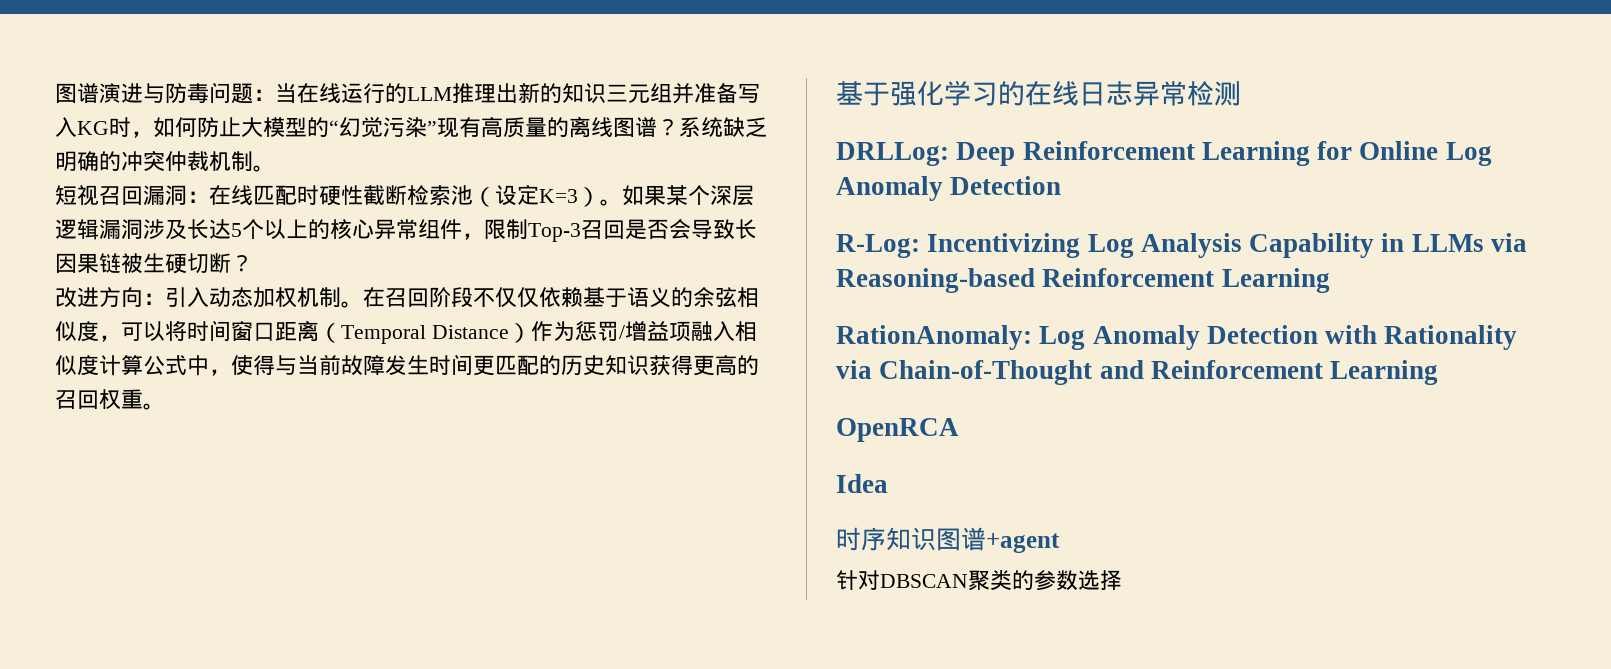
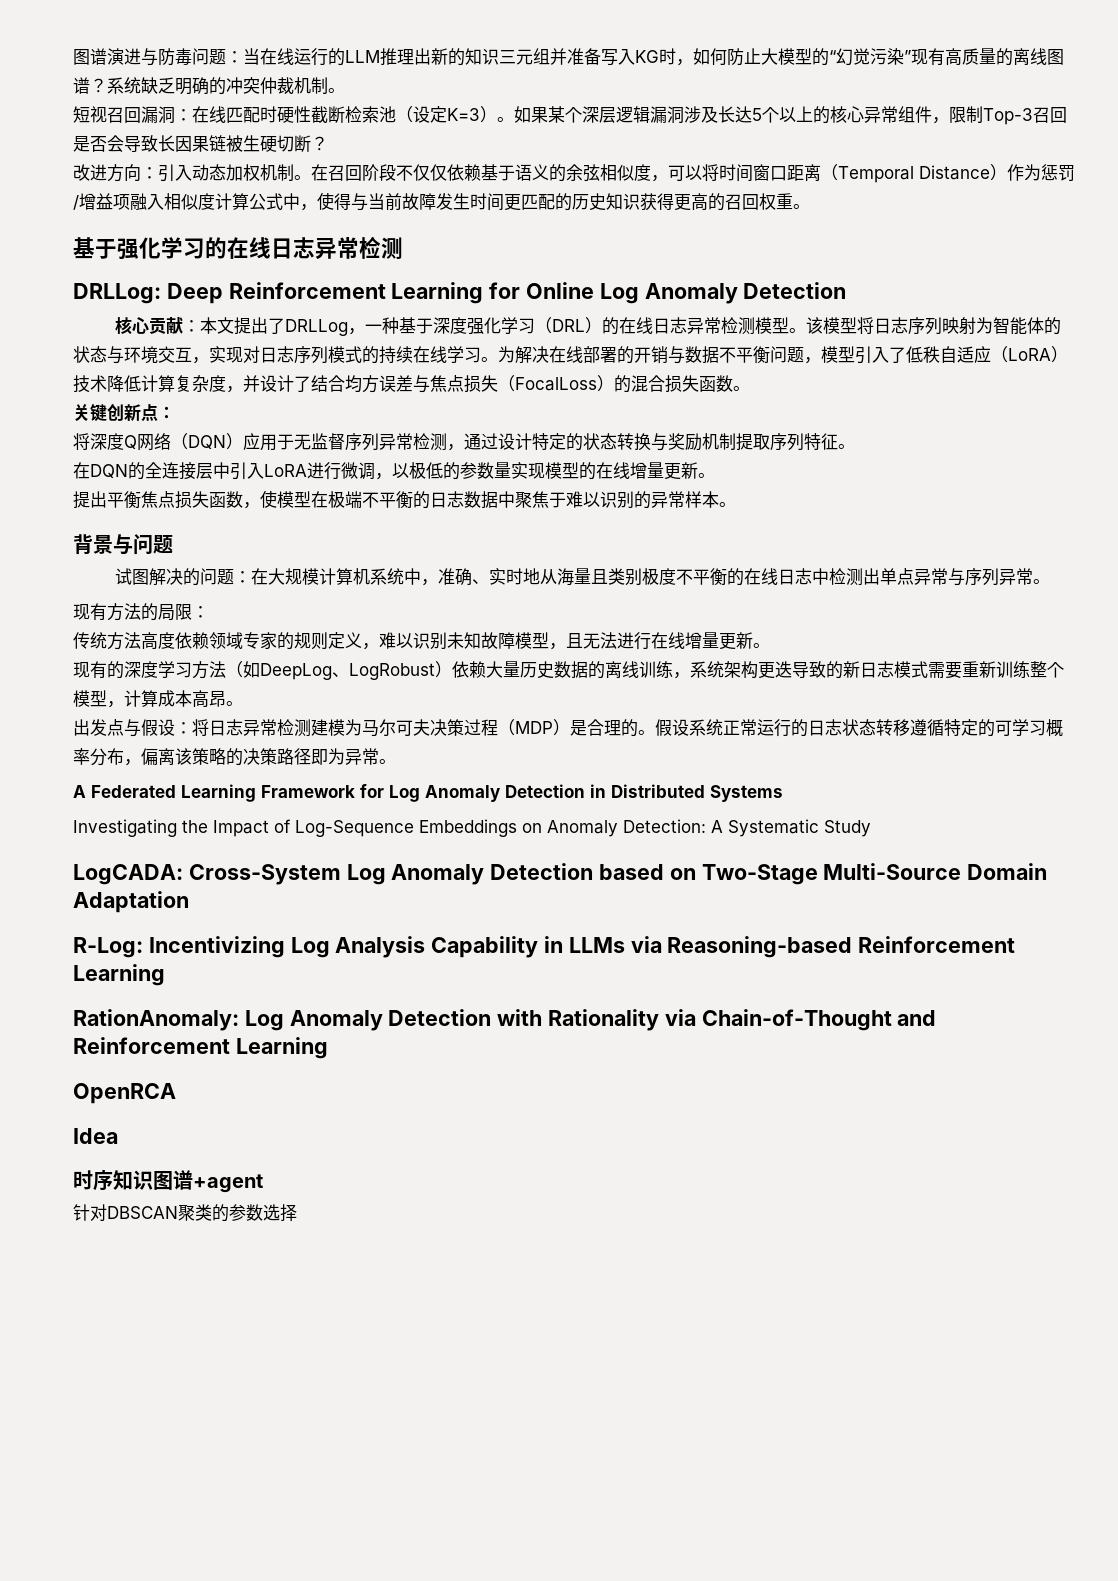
+ 核心贡献：本文提出了DRLLog，一种基于深度强化学习（DRL）的在线日志异常检测模型。该模型将日志序列映射为智能体的状态与环境交互，实现对日志序列模式的持续在线学习。为解决在线部署的开销与数据不平衡问题，模型引入了低秩自适应（LoRA）技术降低计算复杂度，并设计了结合均方误差与焦点损失（FocalLoss）的混合损失函数。
+ 关键创新点：
+ 将深度Q网络（DQN）应用于无监督序列异常检测，通过设计特定的状态转换与奖励机制提取序列特征。
+ 在DQN的全连接层中引入LoRA进行微调，以极低的参数量实现模型的在线增量更新。
+ 提出平衡焦点损失函数，使模型在极端不平衡的日志数据中聚焦于难以识别的异常样本。
+ 背景与问题
+ 试图解决的问题：在大规模计算机系统中，准确、实时地从海量且类别极度不平衡的在线日志中检测出单点异常与序列异常。
+ 现有方法的局限：
+ 传统方法高度依赖领域专家的规则定义，难以识别未知故障模型，且无法进行在线增量更新。
+ 现有的深度学习方法（如DeepLog、LogRobust）依赖大量历史数据的离线训练，系统架构更迭导致的新日志模式需要重新训练整个模型，计算成本高昂。
+ 出发点与假设：将日志异常检测建模为马尔可夫决策过程（MDP）是合理的。假设系统正常运行的日志状态转移遵循特定的可学习概率分布，偏离该策略的决策路径即为异常。
+ A Federated Learning Framework for Log Anomaly Detection in Distributed Systems
+ Investigating the Impact of Log-Sequence Embeddings on Anomaly Detection: A Systematic Study
+ LogCADA: Cross-System Log Anomaly Detection based on Two-Stage Multi-Source Domain Adaptation

